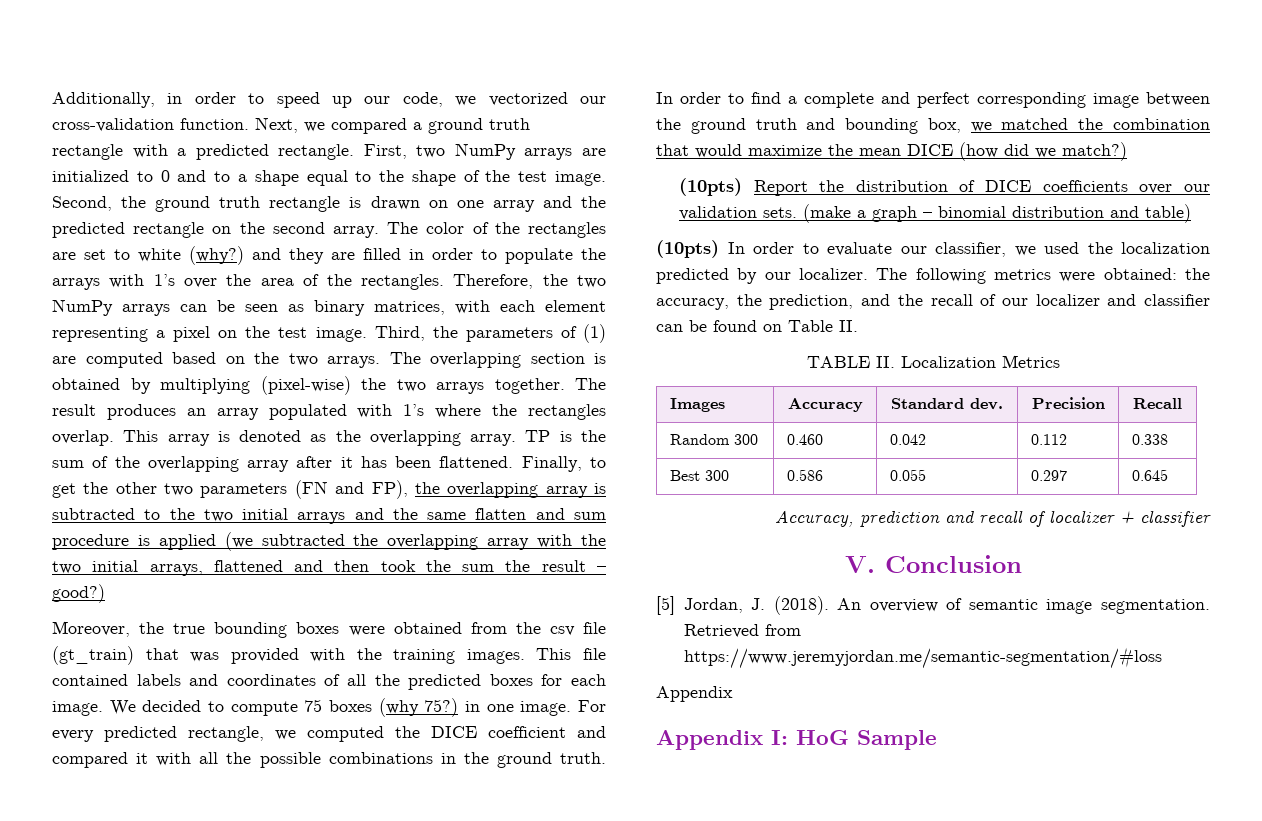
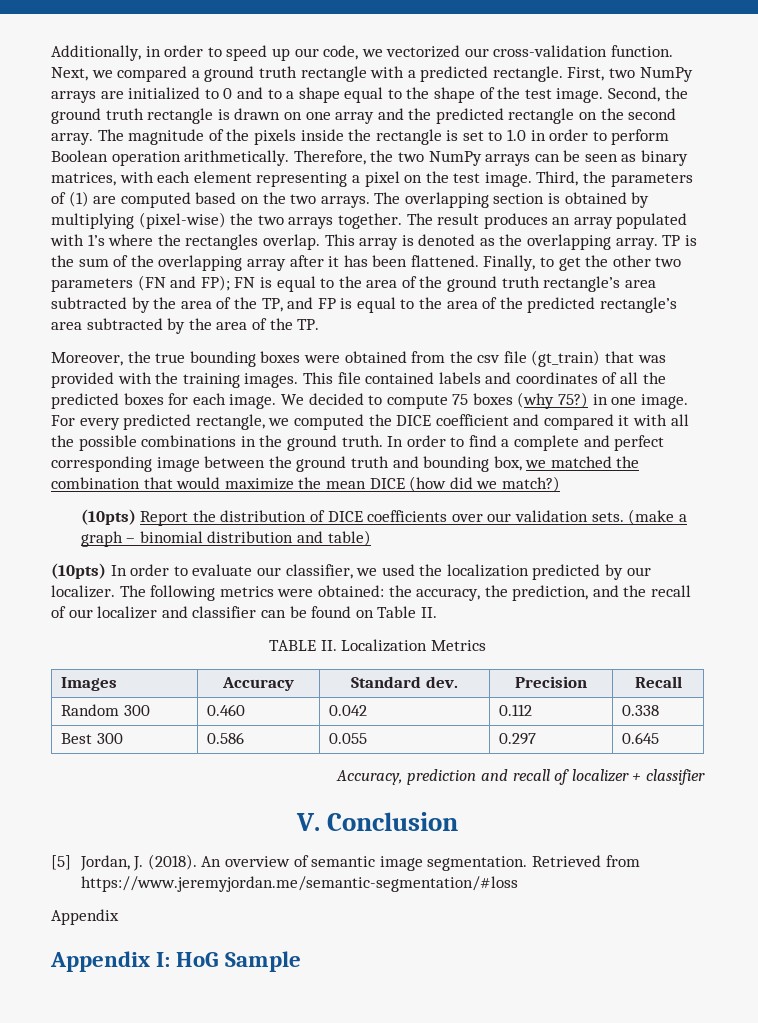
- The color of the rectangles are set to white (why?) and they are filled in order to populate the arrays with 1’s over the area of the rectangles.
+ The magnitude of the pixels inside the rectangle is set to 1.0 in order to perform Boolean operation arithmetically.
- Finally, to get the other two parameters (FN and FP), the overlapping array is subtracted to the two initial arrays and the same flatten and sum procedure is applied (we subtracted the overlapping array with the two initial arrays, flattened and then took the sum the result – good?)
+ Finally, to get the other two parameters (FN and FP); FN is equal to the area of the ground truth rectangle’s area subtracted by the area of the TP, and FP is equal to the area of the predicted rectangle’s area subtracted by the area of the TP.

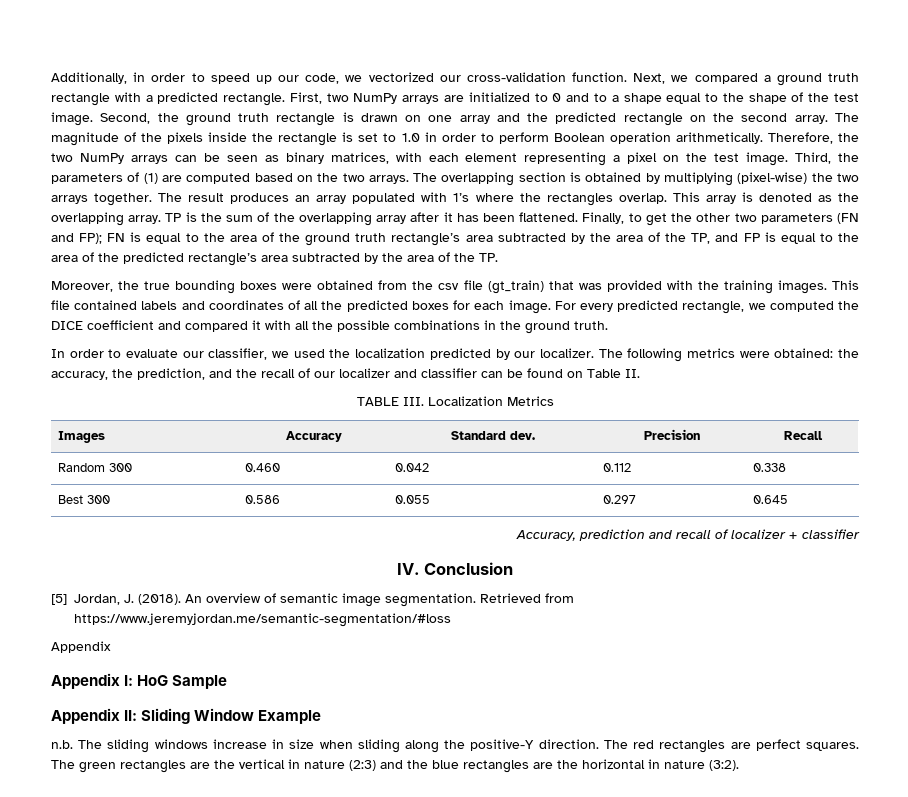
- We decided to compute 75 boxes (why 75?) in one image.
- For every predicted rectangle, we computed the DICE coefficient and compared it with all the possible combinations in the ground truth. In order to find a complete and perfect corresponding image between the ground truth and bounding box, we matched the combination that would maximize the mean DICE (how did we match?)
- (10pts) Report the distribution of DICE coefficients over our validation sets. (make a graph – binomial distribution and table)
- (10pts) In order to evaluate our classifier, we used the localization predicted by our localizer.
+ For every predicted rectangle, we computed the DICE coefficient and compared it with all the possible combinations in the ground truth.
+ In order to evaluate our classifier, we used the localization predicted by our localizer.
- TABLE II. Localization Metrics
+ TABLE III. Localization Metrics
- V. Conclusion
+ IV. Conclusion
+ Appendix II: Sliding Window Example
+ n.b. The sliding windows increase in size when sliding along the positive-Y direction. The red rectangles are perfect squares. The green rectangles are the vertical in nature (2:3) and the blue rectangles are the horizontal in nature (3:2).

